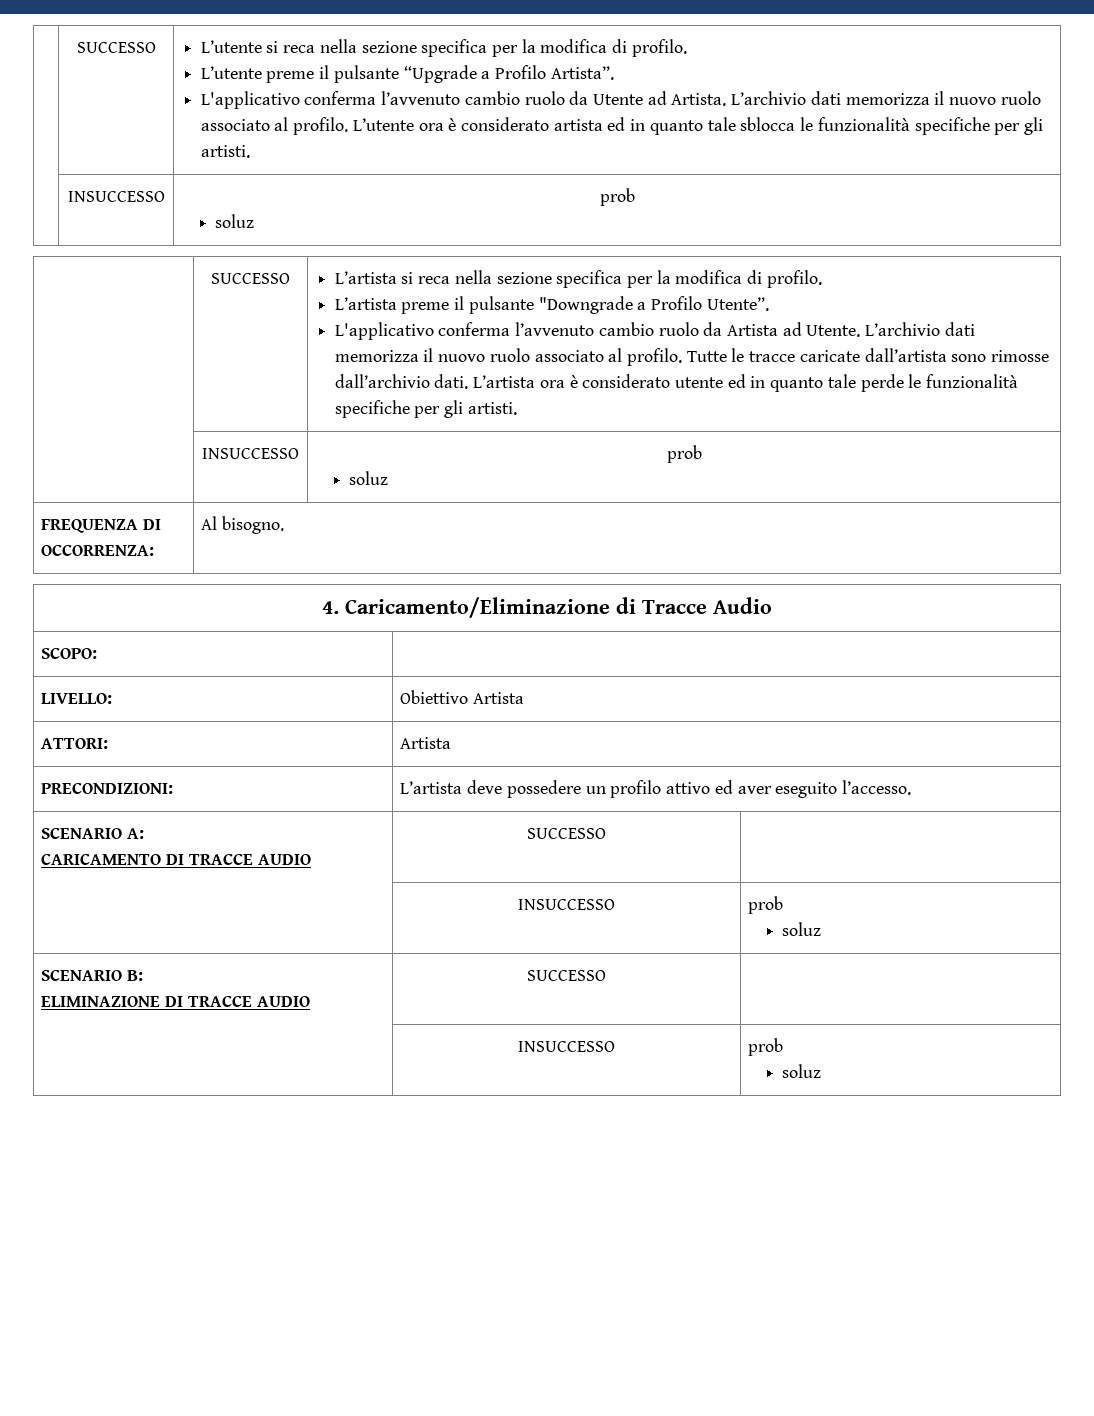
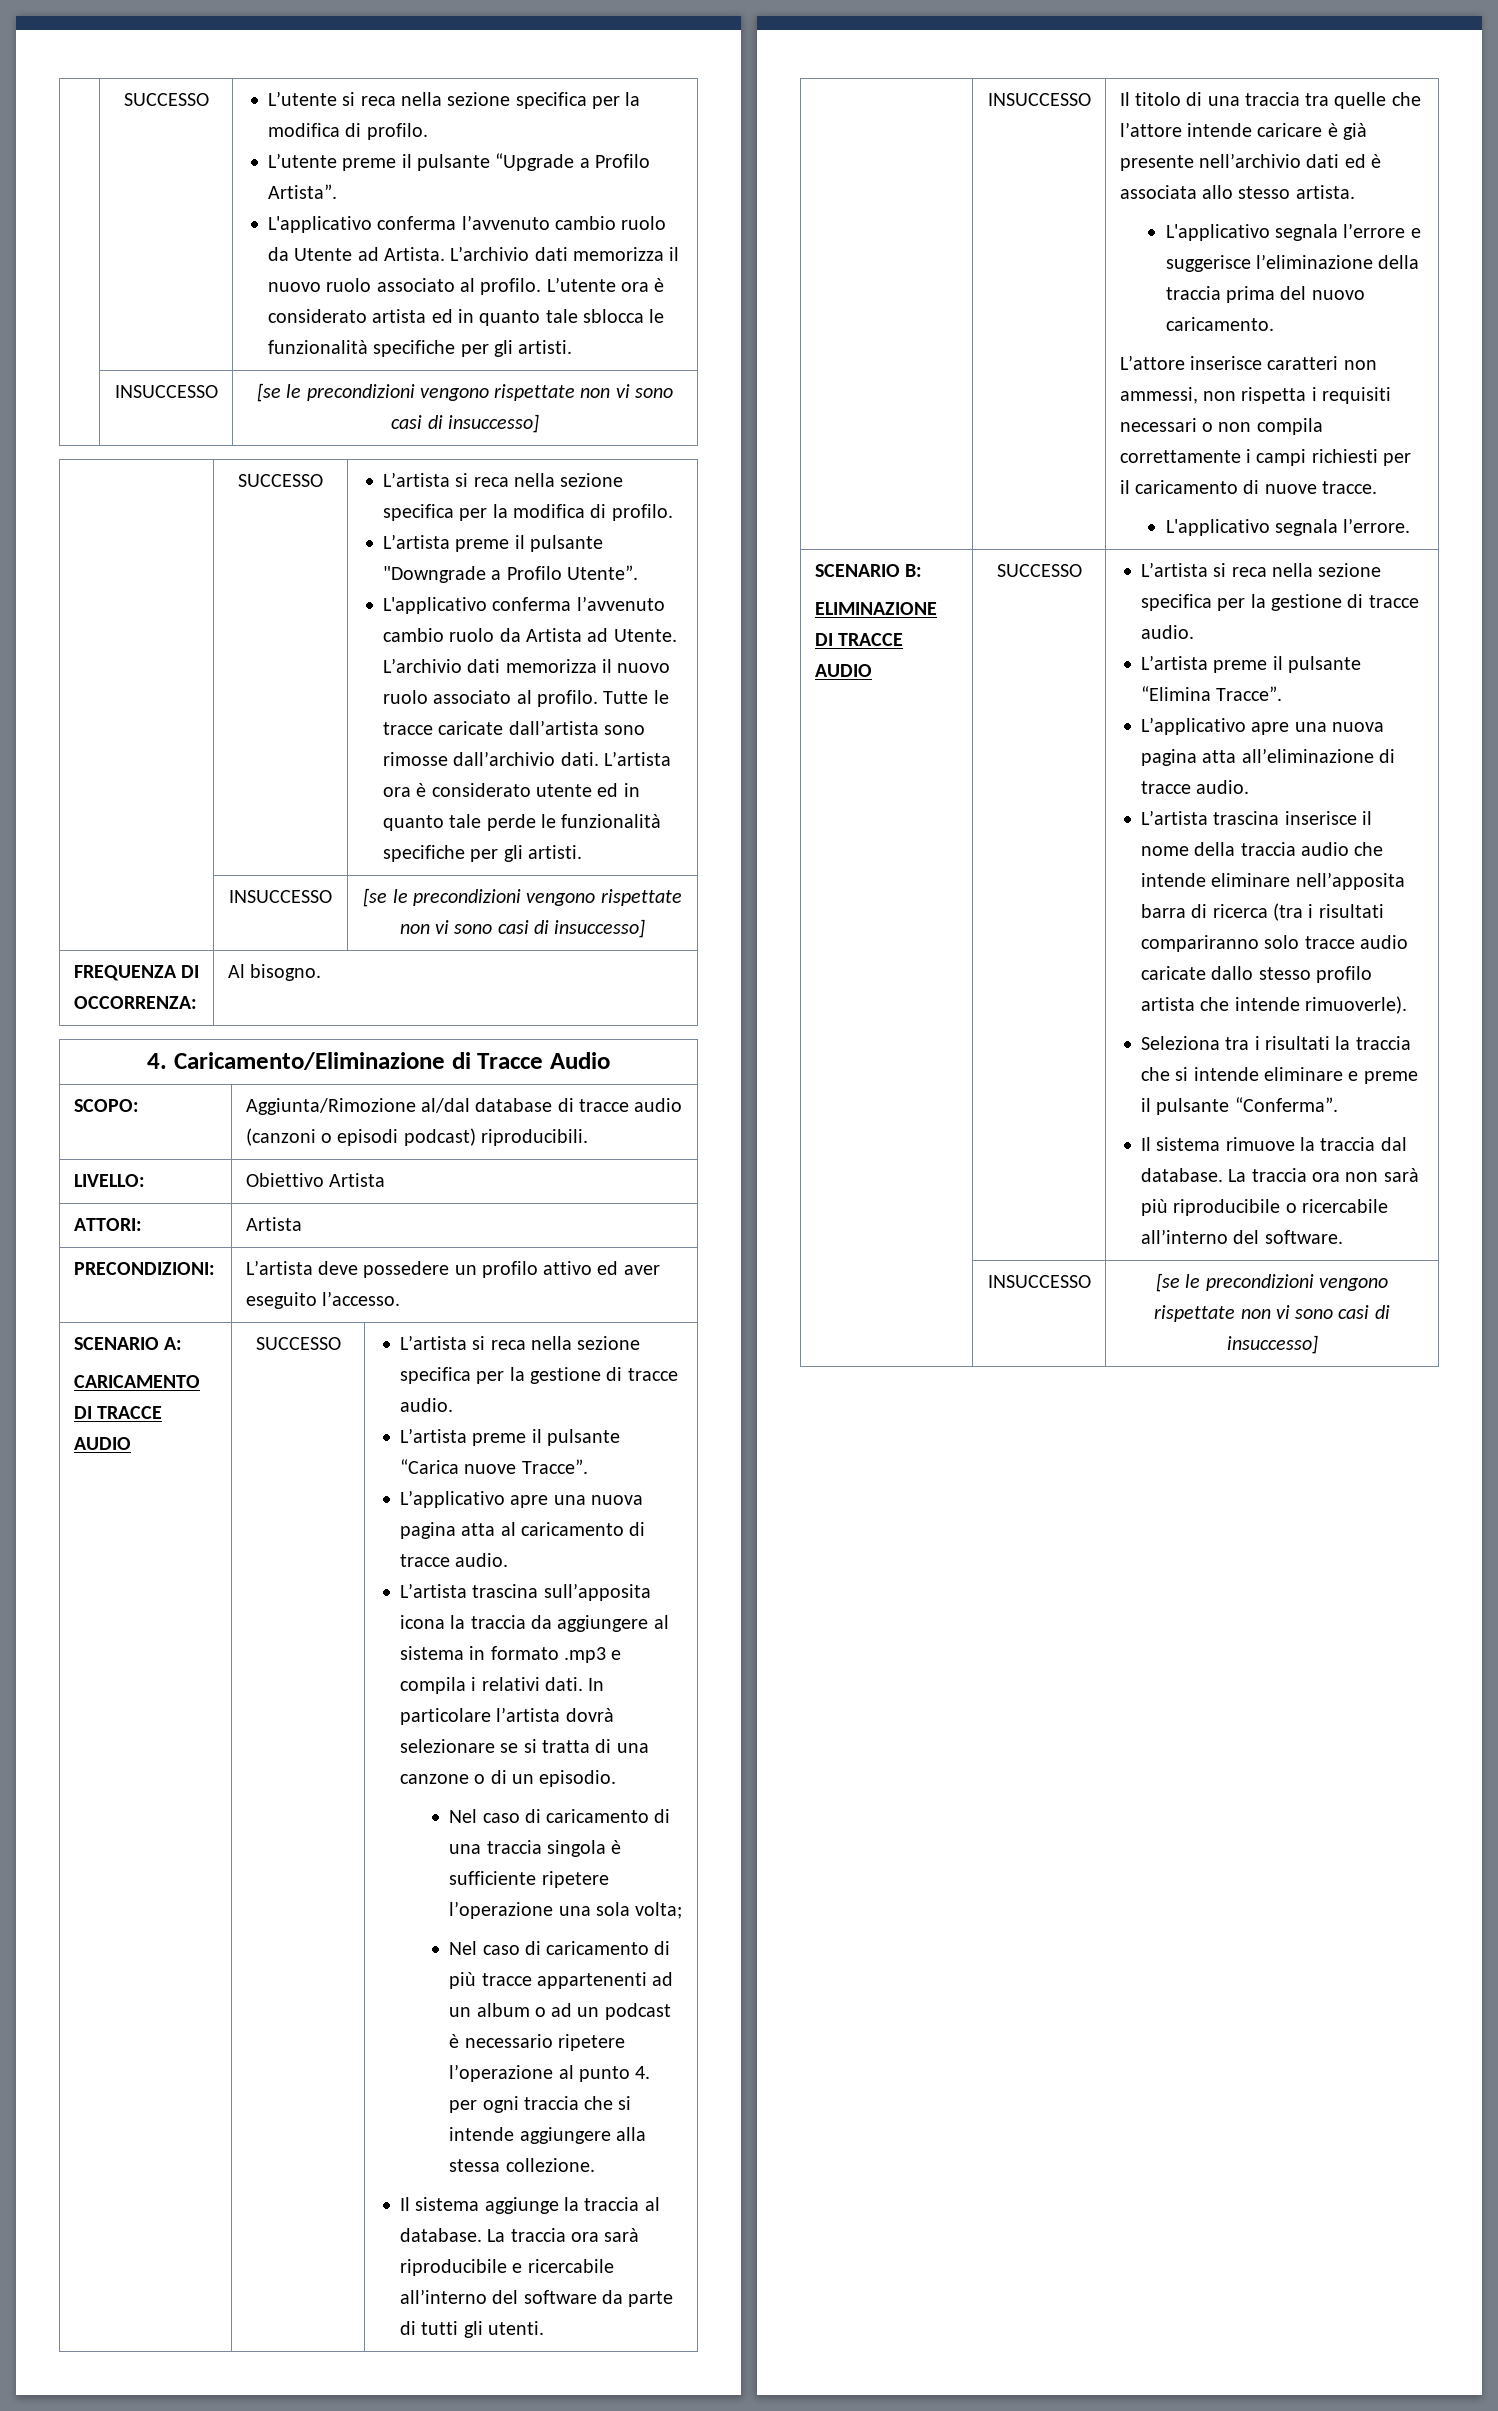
  L’utente ora è considerato artista ed in quanto tale sblocca le funzionalità specifiche per gli artisti.
- | INSUCCESSO | prob
- soluz
+ | INSUCCESSO | [se le precondizioni vengono rispettate non vi sono casi di insuccesso]
  L’artista ora è considerato utente ed in quanto tale perde le funzionalità specifiche per gli artisti.
- | INSUCCESSO | prob
- soluz
+ | INSUCCESSO | [se le precondizioni vengono rispettate non vi sono casi di insuccesso]
- SCOPO: |
+ SCOPO: | Aggiunta/Rimozione al/dal database di tracce audio (canzoni o episodi podcast) riproducibili.
- CARICAMENTO DI TRACCE AUDIO | SUCCESSO |
- | INSUCCESSO | prob
- soluz
+ CARICAMENTO DI TRACCE AUDIO | SUCCESSO | L’artista si reca nella sezione specifica per la gestione di tracce audio.
+ L’artista preme il pulsante “Carica nuove Tracce”.
+ L’applicativo apre una nuova pagina atta al caricamento di tracce audio.
+ L’artista trascina sull’apposita icona la traccia da aggiungere al sistema in formato .mp3 e compila i relativi dati. In particolare l’artista dovrà selezionare se si tratta di una canzone o di un episodio.
+ Nel caso di caricamento di una traccia singola è sufficiente ripetere l’operazione una sola volta;
+ Nel caso di caricamento di più tracce appartenenti ad un album o ad un podcast è necessario ripetere l’operazione al punto 4. per ogni traccia che si intende aggiungere alla stessa collezione.
+ Il sistema aggiunge la traccia al database. La traccia ora sarà riproducibile e ricercabile all’interno del software da parte di tutti gli utenti.
+ | INSUCCESSO | Il titolo di una traccia tra quelle che l’attore intende caricare è già presente nell’archivio dati ed è associata allo stesso artista.
+ L'applicativo segnala l’errore e suggerisce l’eliminazione della traccia prima del nuovo caricamento.
+ L’attore inserisce caratteri non ammessi, non rispetta i requisiti necessari o non compila correttamente i campi richiesti per il caricamento di nuove tracce.
+ L'applicativo segnala l’errore.
- ELIMINAZIONE DI TRACCE AUDIO | SUCCESSO |
- | INSUCCESSO | prob
- soluz
+ ELIMINAZIONE DI TRACCE AUDIO | SUCCESSO | L’artista si reca nella sezione specifica per la gestione di tracce audio.
+ L’artista preme il pulsante “Elimina Tracce”.
+ L’applicativo apre una nuova pagina atta all’eliminazione di tracce audio.
+ L’artista trascina inserisce il nome della traccia audio che intende eliminare nell’apposita barra di ricerca (tra i risultati compariranno solo tracce audio caricate dallo stesso profilo artista che intende rimuoverle).
+ Seleziona tra i risultati la traccia che si intende eliminare e preme il pulsante “Conferma”.
+ Il sistema rimuove la traccia dal database. La traccia ora non sarà più riproducibile o ricercabile all’interno del software.
+ | INSUCCESSO | [se le precondizioni vengono rispettate non vi sono casi di insuccesso]

